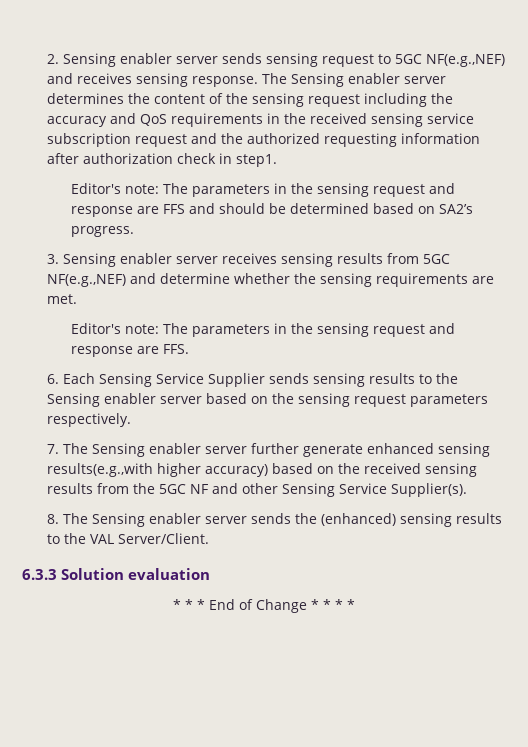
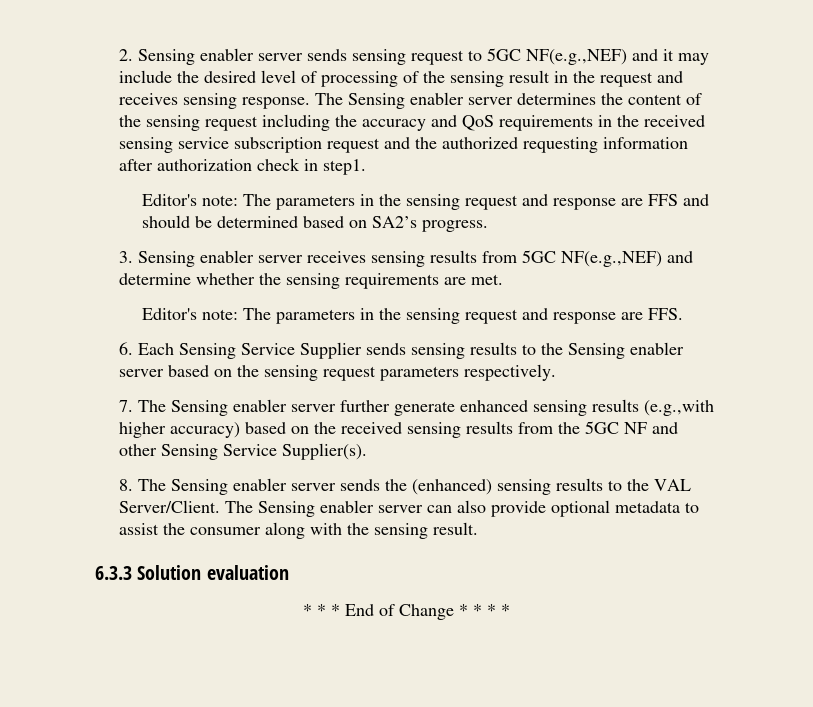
- 2. Sensing enabler server sends sensing request to 5GC NF(e.g.,NEF) and receives sensing response.
+ 2. Sensing enabler server sends sensing request to 5GC NF(e.g.,NEF) and it may include the desired level of processing of the sensing result in the request and receives sensing response.
- 7. The Sensing enabler server further generate enhanced sensing results(e.g.,with higher accuracy) based on the received sensing results from the 5GC NF and other Sensing Service Supplier(s).
+ 7. The Sensing enabler server further generate enhanced sensing results (e.g.,with higher accuracy) based on the received sensing results from the 5GC NF and other Sensing Service Supplier(s).
+ The Sensing enabler server can also provide optional metadata to assist the consumer along with the sensing result.

